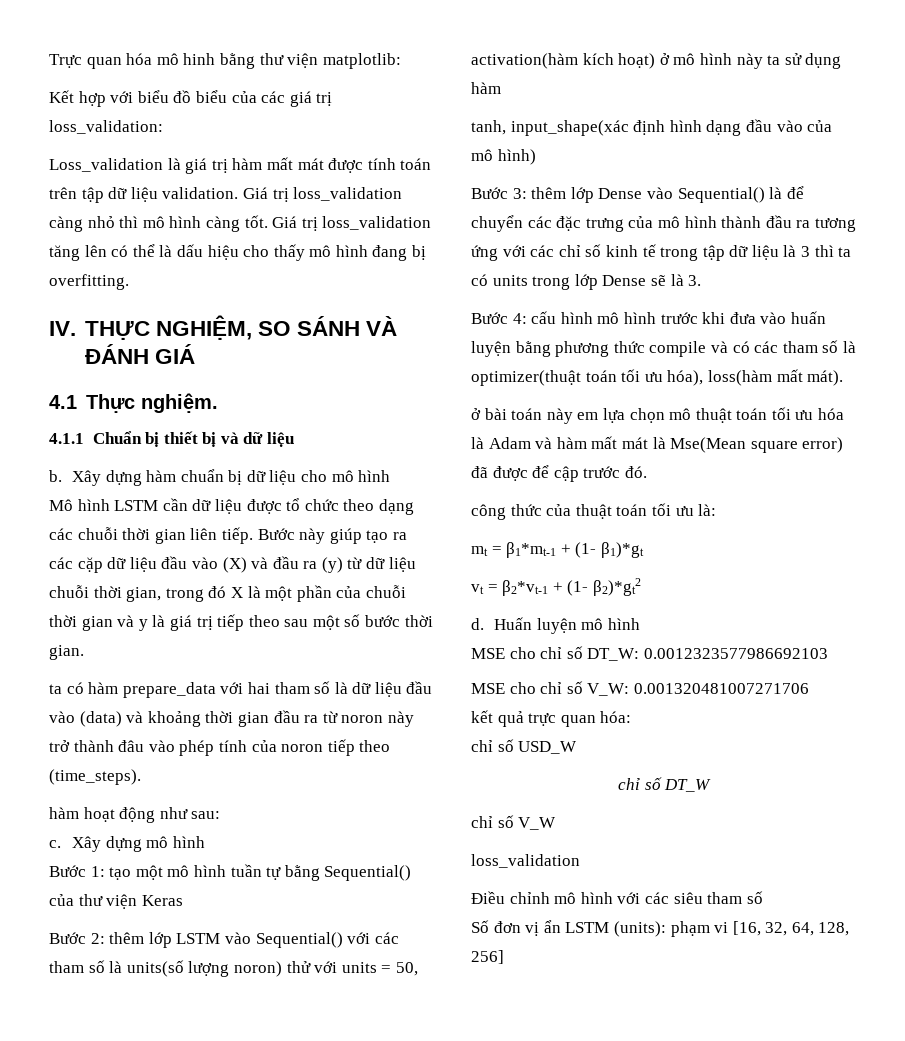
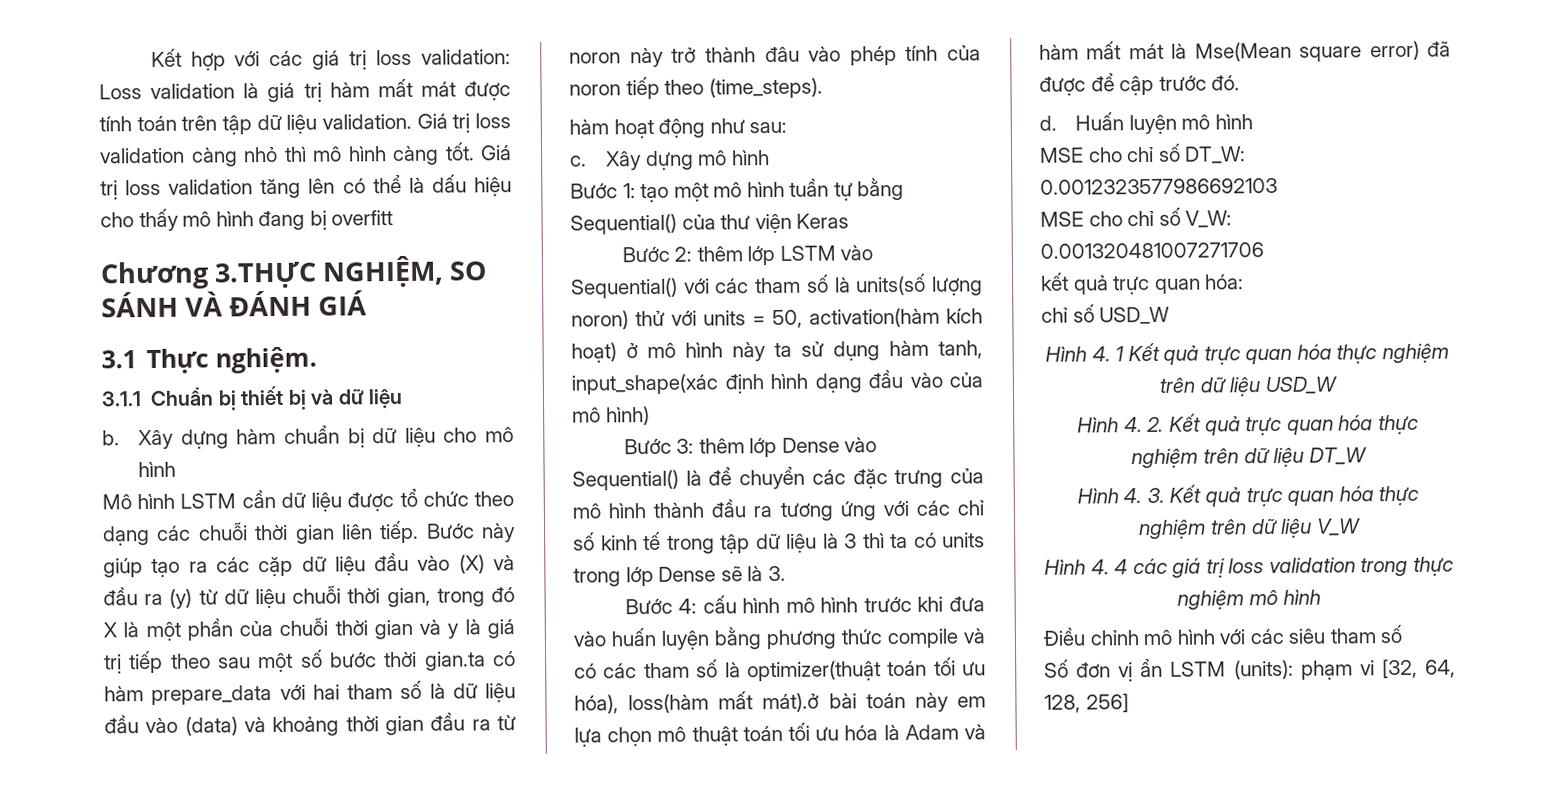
- Trực quan hóa mô hinh bằng thư viện matplotlib:
- Kết hợp với biểu đồ biểu của các giá trị loss_validation:
- Loss_validation là giá trị hàm mất mát được tính toán trên tập dữ liệu validation.
+ Kết hợp với các giá trị loss validation: Loss validation là giá trị hàm mất mát được tính toán trên tập dữ liệu validation.
- Giá trị loss_validation càng nhỏ thì mô hình càng tốt.
+ Giá trị loss validation càng nhỏ thì mô hình càng tốt.
- Giá trị loss_validation tăng lên có thể là dấu hiệu cho thấy mô hình đang bị overfitting.
- IV. THỰC NGHIỆM, SO SÁNH VÀ ĐÁNH GIÁ
+ Giá trị loss validation tăng lên có thể là dấu hiệu cho thấy mô hình đang bị overfitt
+ Chương 3.THỰC NGHIỆM, SO SÁNH VÀ ĐÁNH GIÁ
- 4.1 Thực nghiệm.
+ 3.1 Thực nghiệm.
- 4.1.1 Chuẩn bị thiết bị và dữ liệu
+ 3.1.1 Chuẩn bị thiết bị và dữ liệu
- Bước này giúp tạo ra các cặp dữ liệu đầu vào (X) và đầu ra (y) từ dữ liệu chuỗi thời gian, trong đó X là một phần của chuỗi thời gian và y là giá trị tiếp theo sau một số bước thời gian.
- ta có hàm prepare_data với hai tham số là dữ liệu đầu vào (data) và khoảng thời gian đầu ra từ noron này trở thành đâu vào phép tính của noron tiếp theo (time_steps).
+ Bước này giúp tạo ra các cặp dữ liệu đầu vào (X) và đầu ra (y) từ dữ liệu chuỗi thời gian, trong đó X là một phần của chuỗi thời gian và y là giá trị tiếp theo sau một số bước thời gian.ta có hàm prepare_data với hai tham số là dữ liệu đầu vào (data) và khoảng thời gian đầu ra từ noron này trở thành đâu vào phép tính của noron tiếp theo (time_steps).
- Bước 2: thêm lớp LSTM vào Sequential() với các tham số là units(số lượng noron) thử với units = 50, activation(hàm kích hoạt) ở mô hình này ta sử dụng hàm
- tanh, input_shape(xác định hình dạng đầu vào của mô hình)
+ Bước 2: thêm lớp LSTM vào Sequential() với các tham số là units(số lượng noron) thử với units = 50, activation(hàm kích hoạt) ở mô hình này ta sử dụng hàm tanh, input_shape(xác định hình dạng đầu vào của mô hình)
- Bước 4: cấu hình mô hình trước khi đưa vào huấn luyện bằng phương thức compile và có các tham số là optimizer(thuật toán tối ưu hóa), loss(hàm mất mát).
- ở bài toán này em lựa chọn mô thuật toán tối ưu hóa là Adam và hàm mất mát là Mse(Mean square error) đã được để cập trước đó.
+ Bước 4: cấu hình mô hình trước khi đưa vào huấn luyện bằng phương thức compile và có các tham số là optimizer(thuật toán tối ưu hóa), loss(hàm mất mát).ở bài toán này em lựa chọn mô thuật toán tối ưu hóa là Adam và hàm mất mát là Mse(Mean square error) đã được để cập trước đó.
- công thức của thuật toán tối ưu là:
- mt = β1*mt-1 + (1- β1)*gt
- vt = β2*vt-1 + (1- β2)*gt2
- chỉ số DT_W
- chỉ số V_W
- loss_validation
+ Hình 4. 1 Kết quả trực quan hóa thực nghiệm trên dữ liệu USD_W
+ Hình 4. 2. Kết quả trực quan hóa thực nghiệm trên dữ liệu DT_W
+ Hình 4. 3. Kết quả trực quan hóa thực nghiệm trên dữ liệu V_W
+ Hình 4. 4 các giá trị loss validation trong thực nghiệm mô hình
- Số đơn vị ẩn LSTM (units): phạm vi [16, 32, 64, 128, 256]
+ Số đơn vị ẩn LSTM (units): phạm vi [32, 64, 128, 256]

